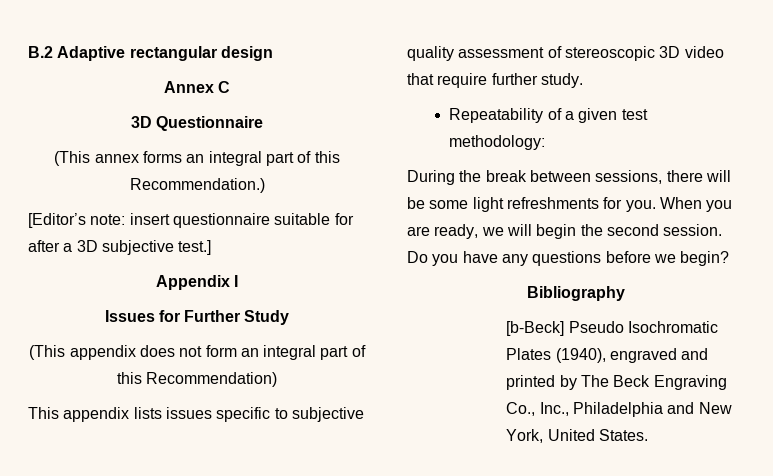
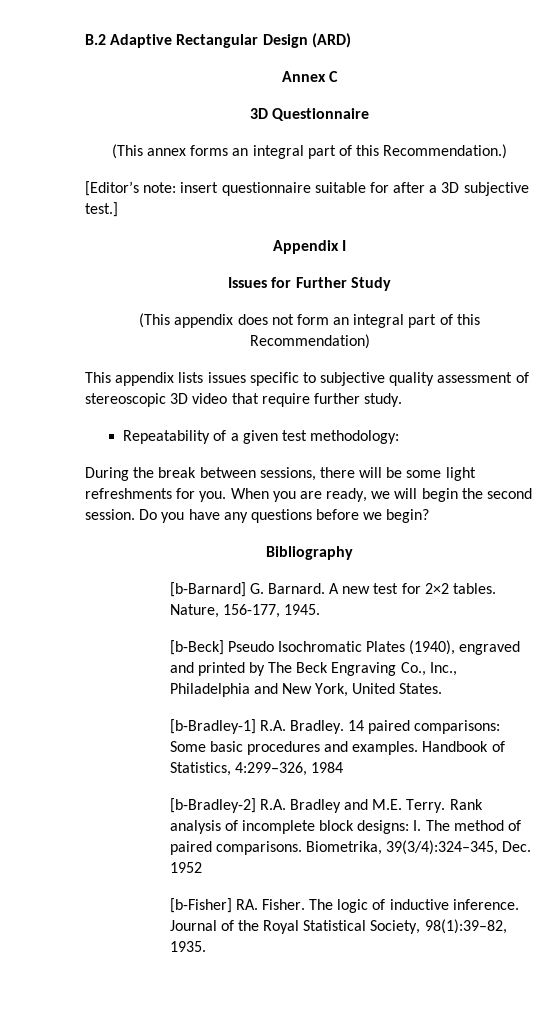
- B.2 Adaptive rectangular design
+ B.2 Adaptive Rectangular Design (ARD)
+ [b-Barnard] G. Barnard. A new test for 2×2 tables. Nature, 156-177, 1945.
+ [b-Bradley-1] R.A. Bradley. 14 paired comparisons: Some basic procedures and examples. Handbook of Statistics, 4:299–326, 1984
+ [b-Bradley-2] R.A. Bradley and M.E. Terry. Rank analysis of incomplete block designs: I. The method of paired comparisons. Biometrika, 39(3/4):324–345, Dec. 1952
+ [b-Fisher] RA. Fisher. The logic of inductive inference. Journal of the Royal Statistical Society, 98(1):39–82, 1935.

